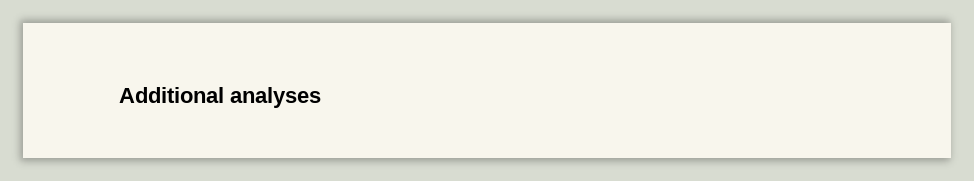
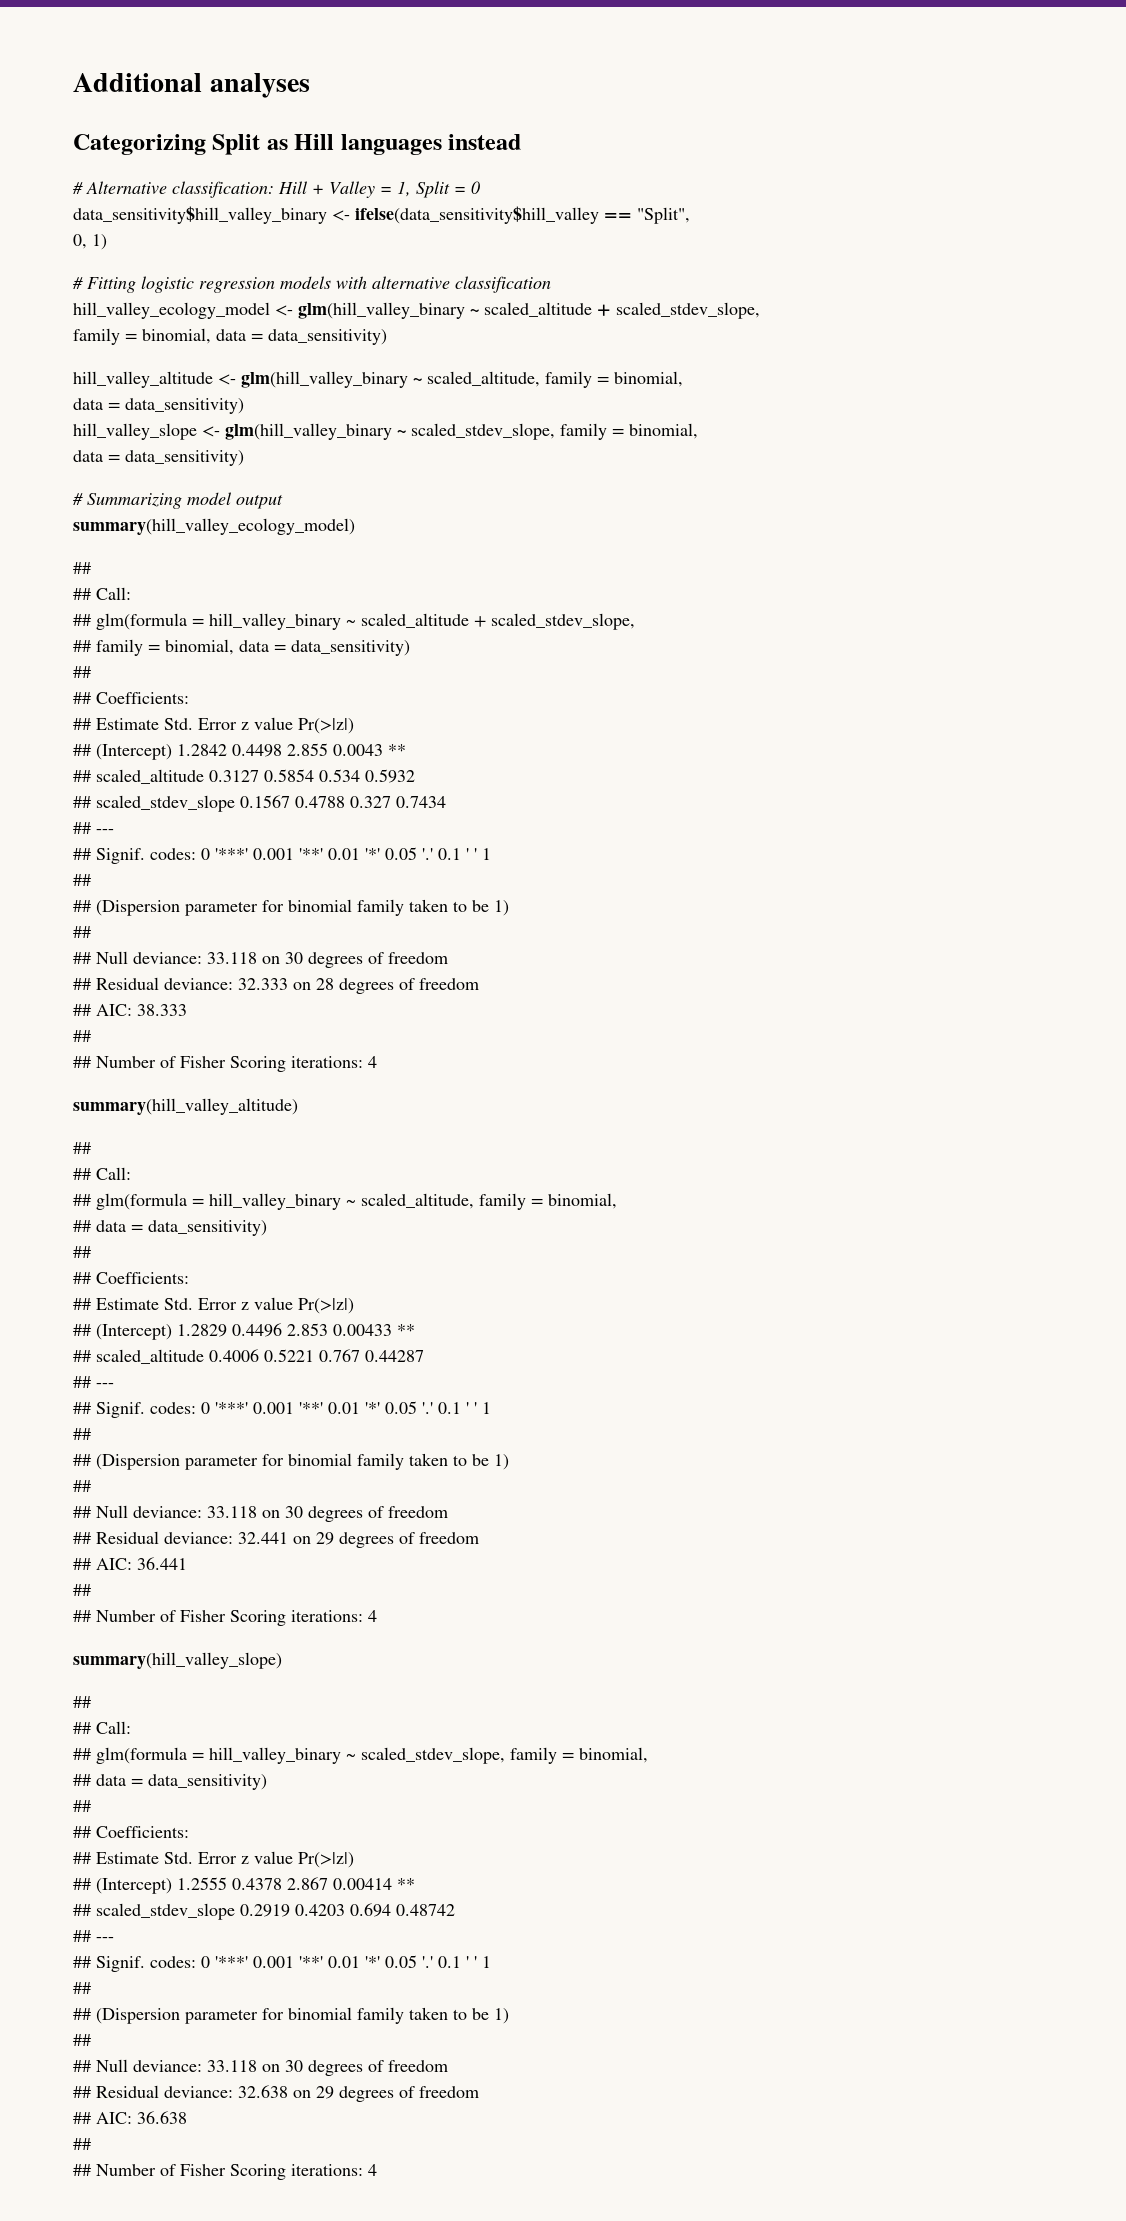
+ Categorizing Split as Hill languages instead
+ # Alternative classification: Hill + Valley = 1, Split = 0
+ data_sensitivity$hill_valley_binary <- ifelse(data_sensitivity$hill_valley == "Split",
+ 0, 1)
+ # Fitting logistic regression models with alternative classification
+ hill_valley_ecology_model <- glm(hill_valley_binary ~ scaled_altitude + scaled_stdev_slope,
+ family = binomial, data = data_sensitivity)
+ hill_valley_altitude <- glm(hill_valley_binary ~ scaled_altitude, family = binomial,
+ data = data_sensitivity)
+ hill_valley_slope <- glm(hill_valley_binary ~ scaled_stdev_slope, family = binomial,
+ data = data_sensitivity)
+ # Summarizing model output
+ summary(hill_valley_ecology_model)
+ ##
+ ## Call:
+ ## glm(formula = hill_valley_binary ~ scaled_altitude + scaled_stdev_slope,
+ ## family = binomial, data = data_sensitivity)
+ ##
+ ## Coefficients:
+ ## Estimate Std. Error z value Pr(>|z|)
+ ## (Intercept) 1.2842 0.4498 2.855 0.0043 **
+ ## scaled_altitude 0.3127 0.5854 0.534 0.5932
+ ## scaled_stdev_slope 0.1567 0.4788 0.327 0.7434
+ ## ---
+ ## Signif. codes: 0 '***' 0.001 '**' 0.01 '*' 0.05 '.' 0.1 ' ' 1
+ ##
+ ## (Dispersion parameter for binomial family taken to be 1)
+ ##
+ ## Null deviance: 33.118 on 30 degrees of freedom
+ ## Residual deviance: 32.333 on 28 degrees of freedom
+ ## AIC: 38.333
+ ##
+ ## Number of Fisher Scoring iterations: 4
+ summary(hill_valley_altitude)
+ ##
+ ## Call:
+ ## glm(formula = hill_valley_binary ~ scaled_altitude, family = binomial,
+ ## data = data_sensitivity)
+ ##
+ ## Coefficients:
+ ## Estimate Std. Error z value Pr(>|z|)
+ ## (Intercept) 1.2829 0.4496 2.853 0.00433 **
+ ## scaled_altitude 0.4006 0.5221 0.767 0.44287
+ ## ---
+ ## Signif. codes: 0 '***' 0.001 '**' 0.01 '*' 0.05 '.' 0.1 ' ' 1
+ ##
+ ## (Dispersion parameter for binomial family taken to be 1)
+ ##
+ ## Null deviance: 33.118 on 30 degrees of freedom
+ ## Residual deviance: 32.441 on 29 degrees of freedom
+ ## AIC: 36.441
+ ##
+ ## Number of Fisher Scoring iterations: 4
+ summary(hill_valley_slope)
+ ##
+ ## Call:
+ ## glm(formula = hill_valley_binary ~ scaled_stdev_slope, family = binomial,
+ ## data = data_sensitivity)
+ ##
+ ## Coefficients:
+ ## Estimate Std. Error z value Pr(>|z|)
+ ## (Intercept) 1.2555 0.4378 2.867 0.00414 **
+ ## scaled_stdev_slope 0.2919 0.4203 0.694 0.48742
+ ## ---
+ ## Signif. codes: 0 '***' 0.001 '**' 0.01 '*' 0.05 '.' 0.1 ' ' 1
+ ##
+ ## (Dispersion parameter for binomial family taken to be 1)
+ ##
+ ## Null deviance: 33.118 on 30 degrees of freedom
+ ## Residual deviance: 32.638 on 29 degrees of freedom
+ ## AIC: 36.638
+ ##
+ ## Number of Fisher Scoring iterations: 4

